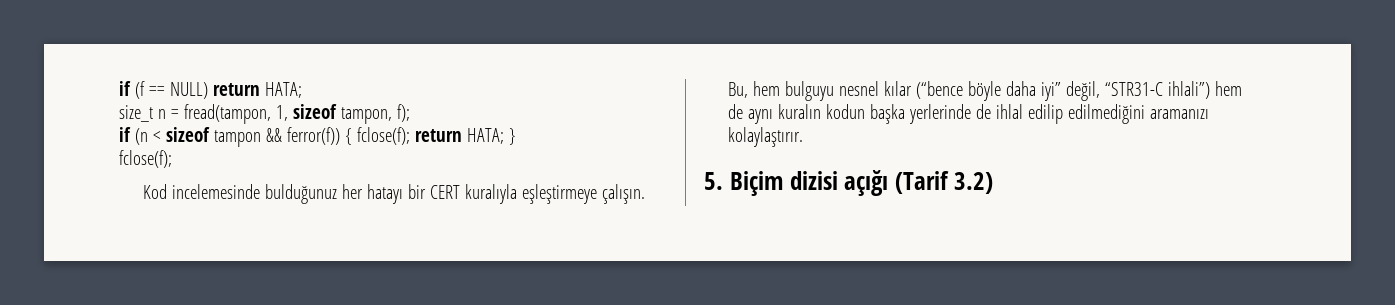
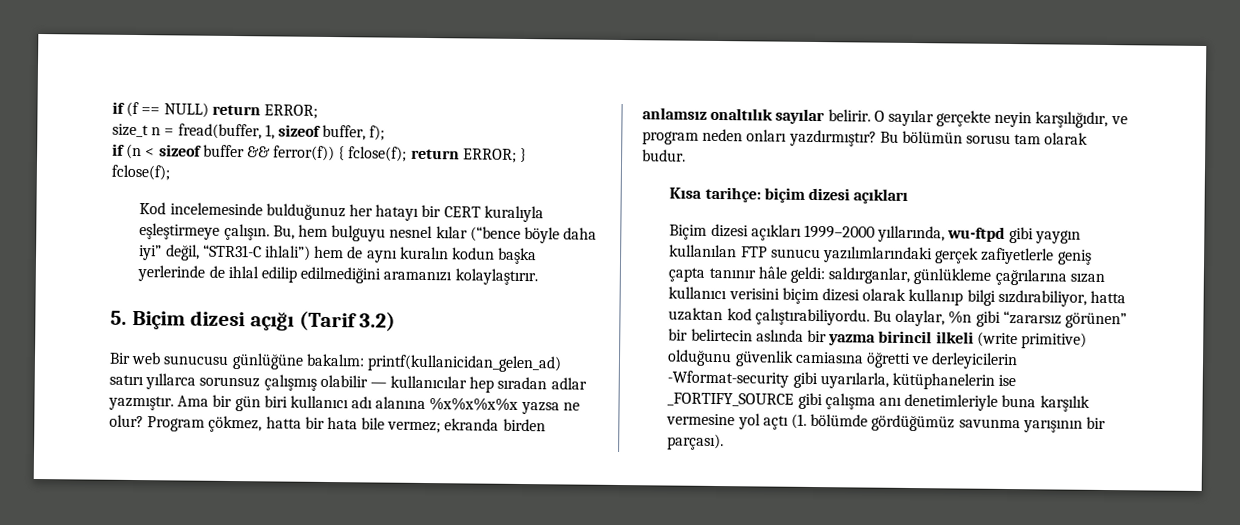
- if (f == NULL) return HATA;
+ if (f == NULL) return ERROR;
- size_t n = fread(tampon, 1, sizeof tampon, f);
+ size_t n = fread(buffer, 1, sizeof buffer, f);
- if (n < sizeof tampon && ferror(f)) { fclose(f); return HATA; }
+ if (n < sizeof buffer && ferror(f)) { fclose(f); return ERROR; }
- 5. Biçim dizisi açığı (Tarif 3.2)
+ 5. Biçim dizesi açığı (Tarif 3.2)
+ Bir web sunucusu günlüğüne bakalım: printf(kullanicidan_gelen_ad) satırı yıllarca sorunsuz çalışmış olabilir — kullanıcılar hep sıradan adlar yazmıştır. Ama bir gün biri kullanıcı adı alanına %x%x%x%x yazsa ne olur? Program çökmez, hatta bir hata bile vermez; ekranda birden anlamsız onaltılık sayılar belirir. O sayılar gerçekte neyin karşılığıdır, ve program neden onları yazdırmıştır? Bu bölümün sorusu tam olarak budur.
+ Kısa tarihçe: biçim dizesi açıkları
+ Biçim dizesi açıkları 1999–2000 yıllarında, wu-ftpd gibi yaygın kullanılan FTP sunucu yazılımlarındaki gerçek zafiyetlerle geniş çapta tanınır hâle geldi: saldırganlar, günlükleme çağrılarına sızan kullanıcı verisini biçim dizesi olarak kullanıp bilgi sızdırabiliyor, hatta uzaktan kod çalıştırabiliyordu. Bu olaylar, %n gibi “zararsız görünen” bir belirtecin aslında bir yazma birincil ilkeli (write primitive) olduğunu güvenlik camiasına öğretti ve derleyicilerin -Wformat-security gibi uyarılarla, kütüphanelerin ise _FORTIFY_SOURCE gibi çalışma anı denetimleriyle buna karşılık vermesine yol açtı (1. bölümde gördüğümüz savunma yarışının bir parçası).

